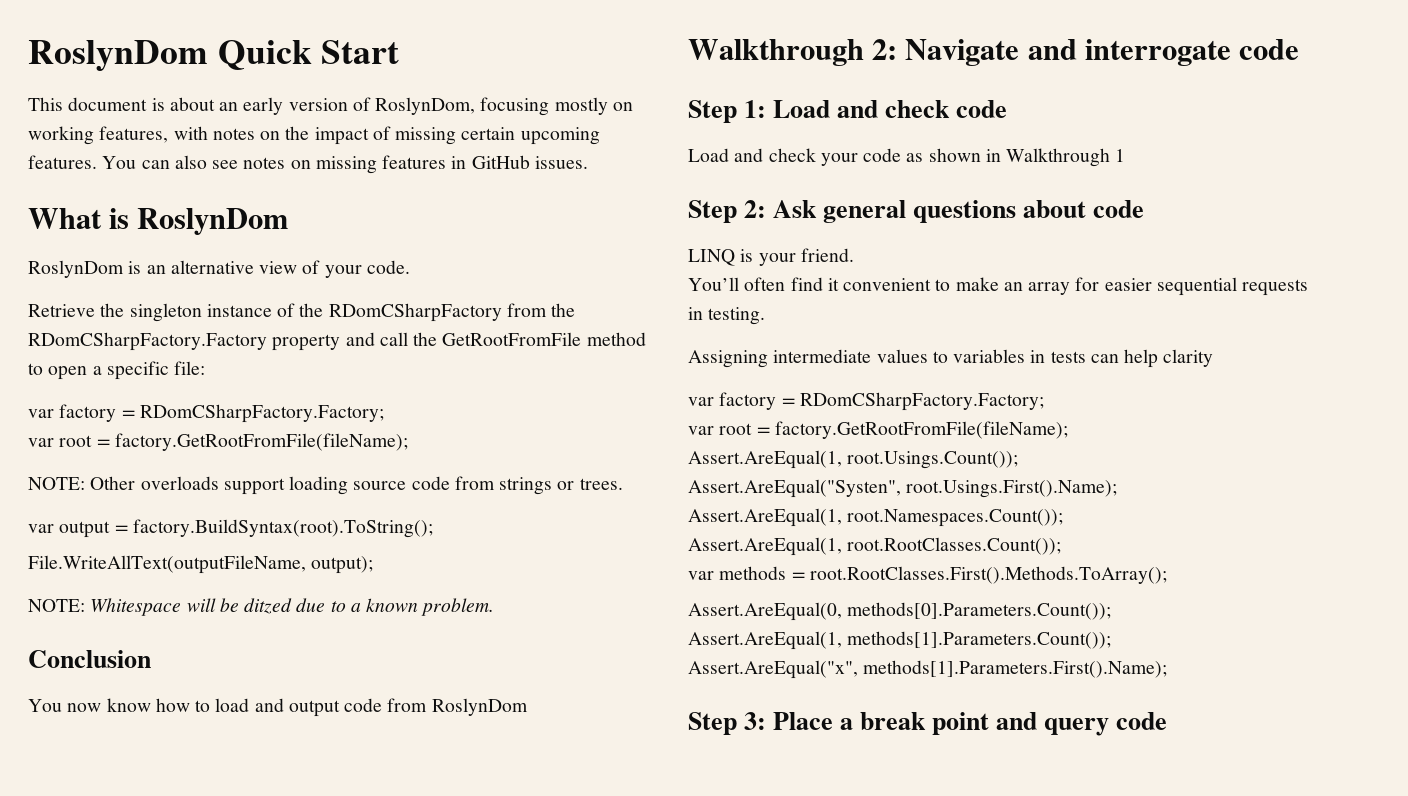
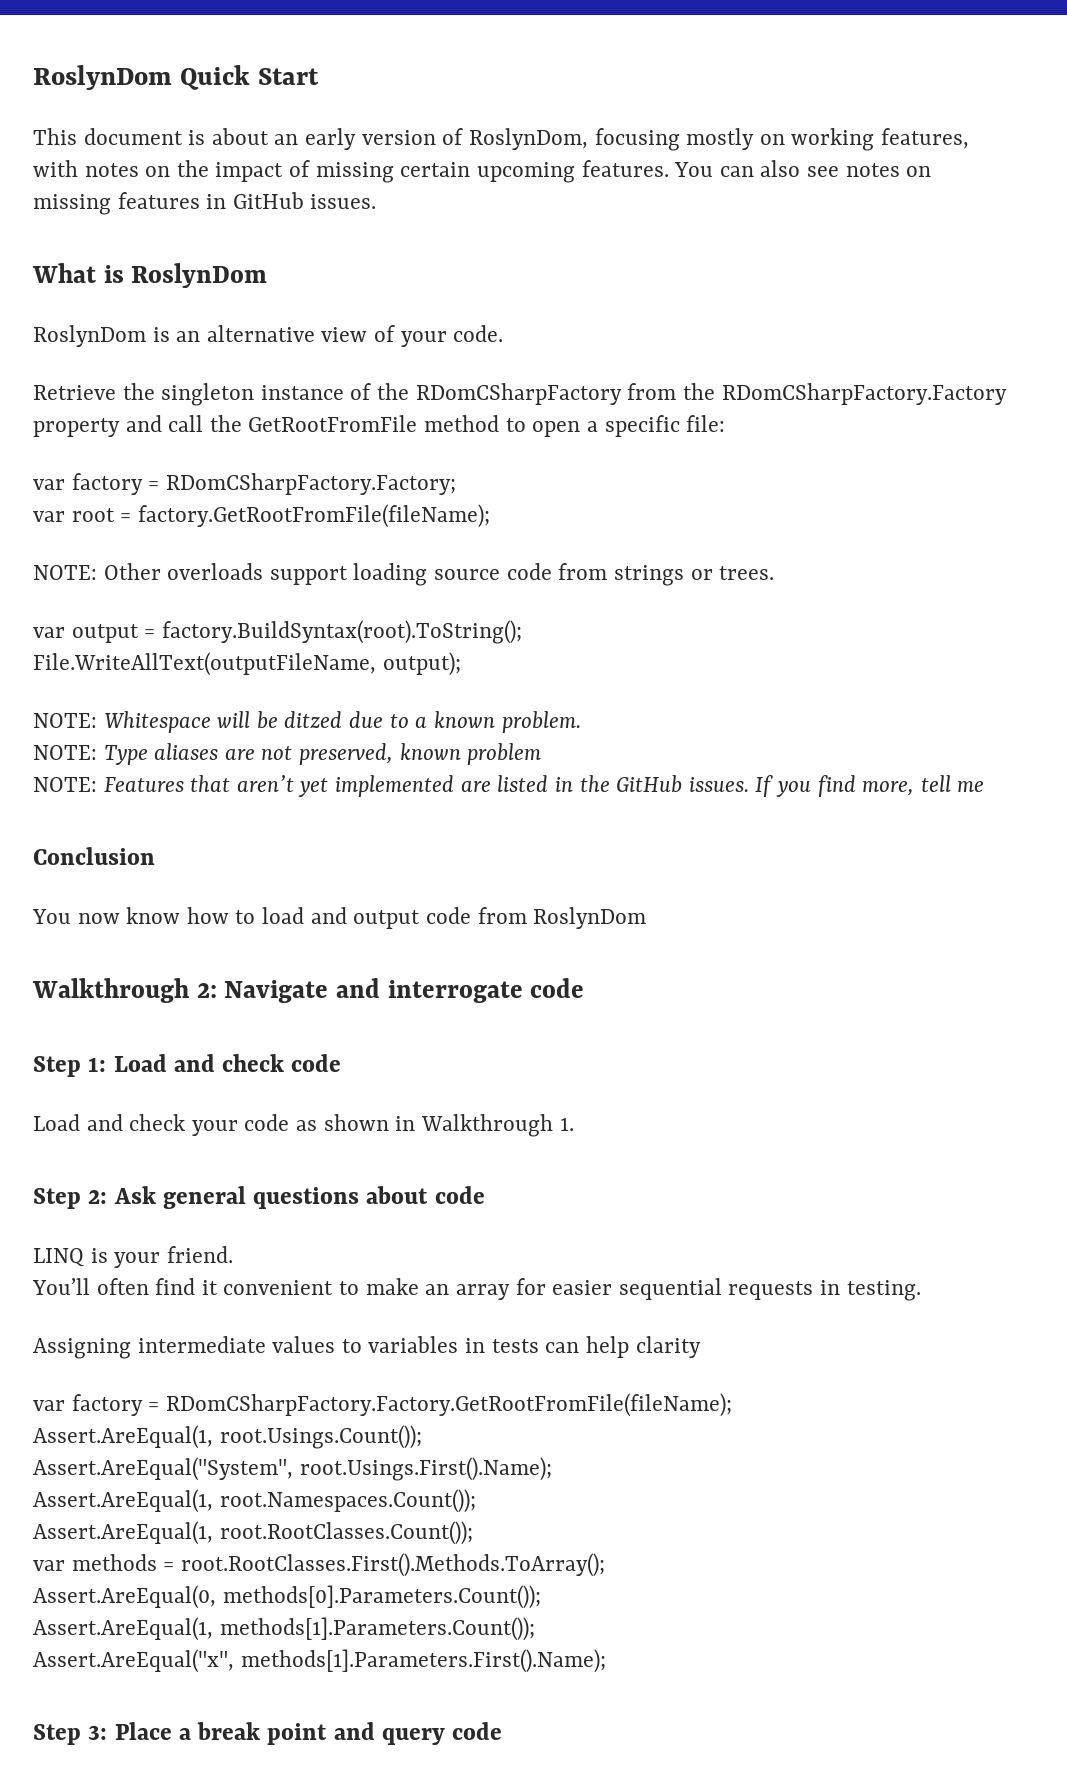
+ NOTE: Type aliases are not preserved, known problem
+ NOTE: Features that aren’t yet implemented are listed in the GitHub issues. If you find more, tell me
- Load and check your code as shown in Walkthrough 1
+ Load and check your code as shown in Walkthrough 1.
  Assigning intermediate values to variables in tests can help clarity
- var factory = RDomCSharpFactory.Factory;
- var root = factory.GetRootFromFile(fileName);
+ var factory = RDomCSharpFactory.Factory.GetRootFromFile(fileName);
- Assert.AreEqual("Systen", root.Usings.First().Name);
+ Assert.AreEqual("System", root.Usings.First().Name);

